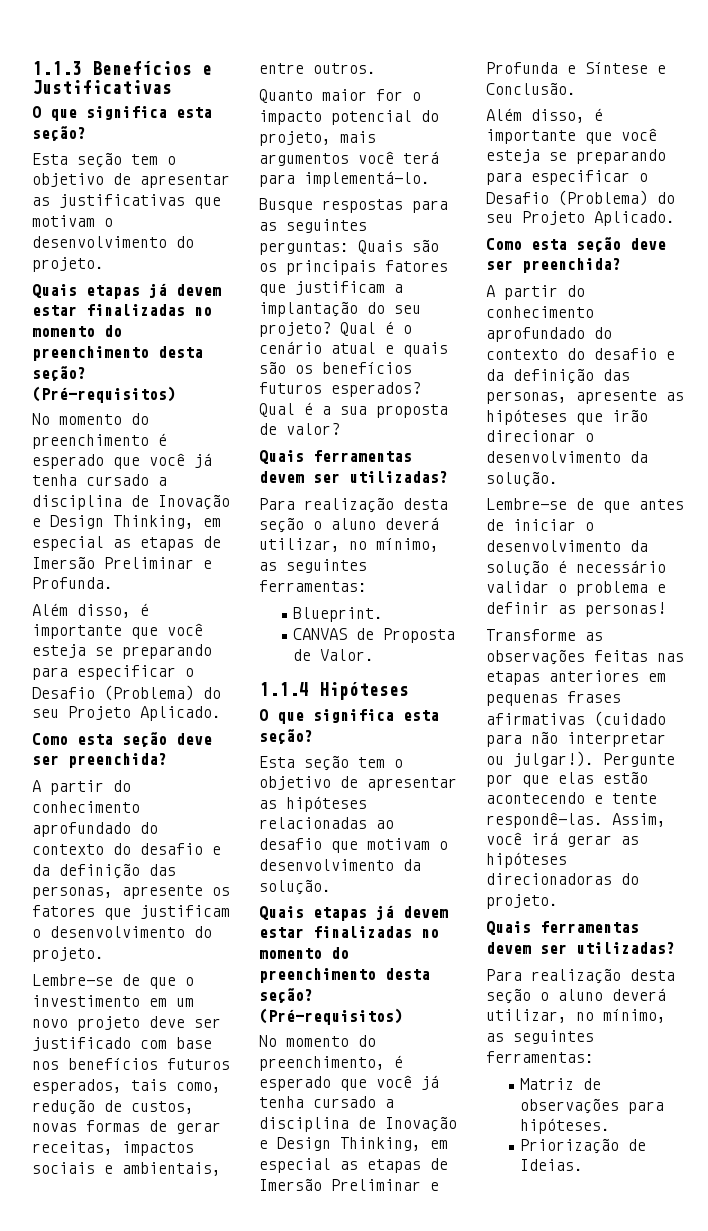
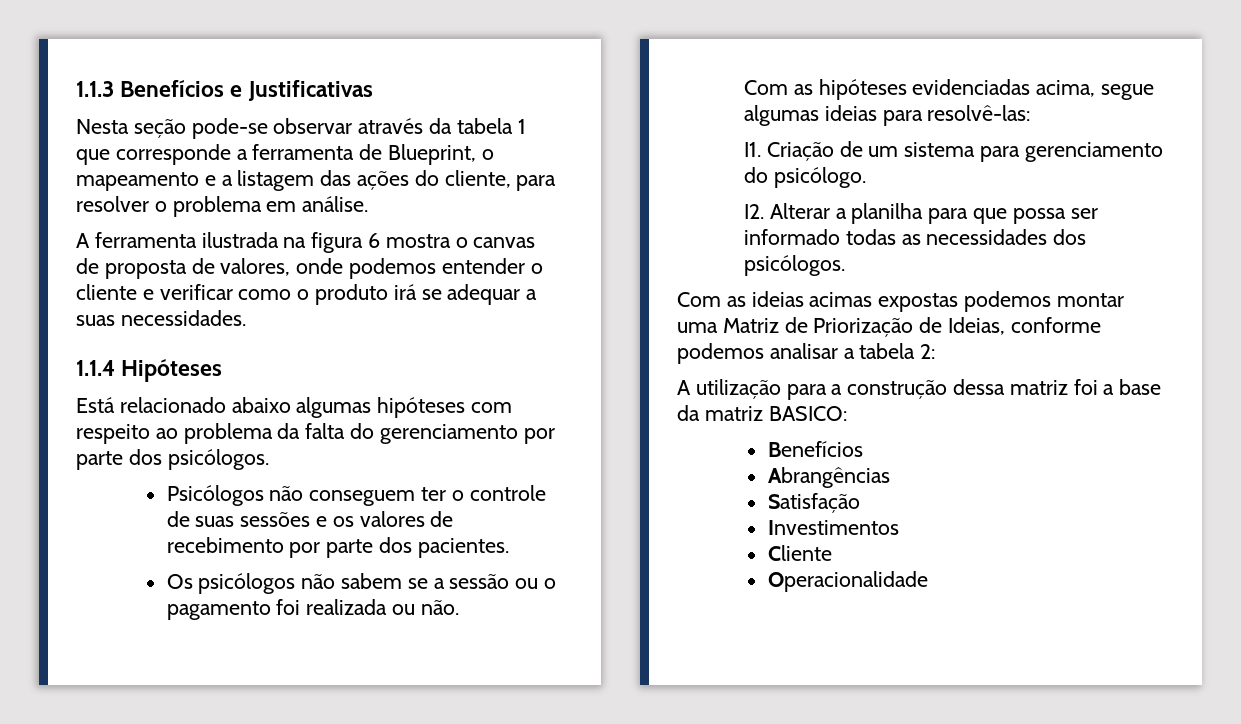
  1.1.3 Benefícios e Justificativas
- O que significa esta seção?
- Esta seção tem o objetivo de apresentar as justificativas que motivam o desenvolvimento do projeto.
- Quais etapas já devem estar finalizadas no momento do preenchimento desta seção? (Pré-requisitos)
- No momento do preenchimento é esperado que você já tenha cursado a disciplina de Inovação e Design Thinking, em especial as etapas de Imersão Preliminar e Profunda.
- Além disso, é importante que você esteja se preparando para especificar o Desafio (Problema) do seu Projeto Aplicado.
- Como esta seção deve ser preenchida?
- A partir do conhecimento aprofundado do contexto do desafio e da definição das personas, apresente os fatores que justificam o desenvolvimento do projeto.
- Lembre-se de que o investimento em um novo projeto deve ser justificado com base nos benefícios futuros esperados, tais como, redução de custos, novas formas de gerar receitas, impactos sociais e ambientais, entre outros.
- Quanto maior for o impacto potencial do projeto, mais argumentos você terá para implementá-lo.
- Busque respostas para as seguintes perguntas: Quais são os principais fatores que justificam a implantação do seu projeto? Qual é o cenário atual e quais são os benefícios futuros esperados? Qual é a sua proposta de valor?
- Quais ferramentas devem ser utilizadas?
- Para realização desta seção o aluno deverá utilizar, no mínimo, as seguintes ferramentas:
- Blueprint.
- CANVAS de Proposta de Valor.
+ Nesta seção pode-se observar através da tabela 1 que corresponde a ferramenta de Blueprint, o mapeamento e a listagem das ações do cliente, para resolver o problema em análise.
+ A ferramenta ilustrada na figura 6 mostra o canvas de proposta de valores, onde podemos entender o cliente e verificar como o produto irá se adequar a suas necessidades.
  1.1.4 Hipóteses
- O que significa esta seção?
- Esta seção tem o objetivo de apresentar as hipóteses relacionadas ao desafio que motivam o desenvolvimento da solução.
- Quais etapas já devem estar finalizadas no momento do preenchimento desta seção? (Pré-requisitos)
- No momento do preenchimento, é esperado que você já tenha cursado a disciplina de Inovação e Design Thinking, em especial as etapas de Imersão Preliminar e Profunda e Síntese e Conclusão.
- Além disso, é importante que você esteja se preparando para especificar o Desafio (Problema) do seu Projeto Aplicado.
- Como esta seção deve ser preenchida?
- A partir do conhecimento aprofundado do contexto do desafio e da definição das personas, apresente as hipóteses que irão direcionar o desenvolvimento da solução.
- Lembre-se de que antes de iniciar o desenvolvimento da solução é necessário validar o problema e definir as personas!
- Transforme as observações feitas nas etapas anteriores em pequenas frases afirmativas (cuidado para não interpretar ou julgar!). Pergunte por que elas estão acontecendo e tente respondê-las. Assim, você irá gerar as hipóteses direcionadoras do projeto.
- Quais ferramentas devem ser utilizadas?
- Para realização desta seção o aluno deverá utilizar, no mínimo, as seguintes ferramentas:
- Matriz de observações para hipóteses.
- Priorização de Ideias.
+ Está relacionado abaixo algumas hipóteses com respeito ao problema da falta do gerenciamento por parte dos psicólogos.
+ Psicólogos não conseguem ter o controle de suas sessões e os valores de recebimento por parte dos pacientes.
+ Os psicólogos não sabem se a sessão ou o pagamento foi realizada ou não.
+ Com as hipóteses evidenciadas acima, segue algumas ideias para resolvê-las:
+ I1. Criação de um sistema para gerenciamento do psicólogo.
+ I2. Alterar a planilha para que possa ser informado todas as necessidades dos psicólogos.
+ Com as ideias acimas expostas podemos montar uma Matriz de Priorização de Ideias, conforme podemos analisar a tabela 2:
+ A utilização para a construção dessa matriz foi a base da matriz BASICO:
+ Benefícios
+ Abrangências
+ Satisfação
+ Investimentos
+ Cliente
+ Operacionalidade

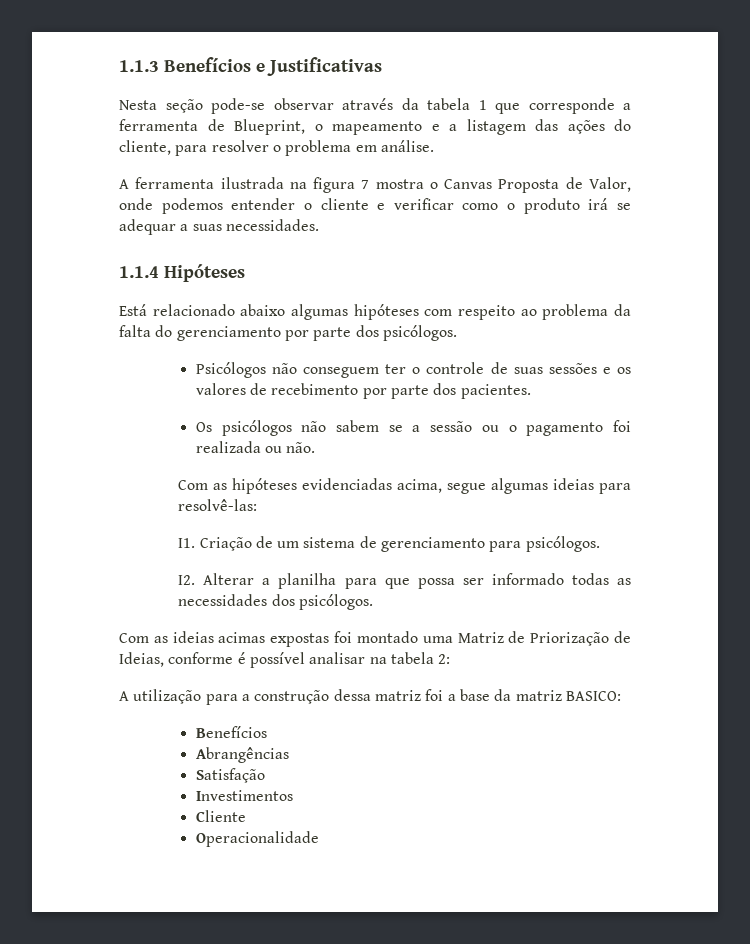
- A ferramenta ilustrada na figura 6 mostra o canvas de proposta de valores, onde podemos entender o cliente e verificar como o produto irá se adequar a suas necessidades.
+ A ferramenta ilustrada na figura 7 mostra o Canvas Proposta de Valor, onde podemos entender o cliente e verificar como o produto irá se adequar a suas necessidades.
- I1. Criação de um sistema para gerenciamento do psicólogo.
+ I1. Criação de um sistema de gerenciamento para psicólogos.
- Com as ideias acimas expostas podemos montar uma Matriz de Priorização de Ideias, conforme podemos analisar a tabela 2:
+ Com as ideias acimas expostas foi montado uma Matriz de Priorização de Ideias, conforme é possível analisar na tabela 2:

